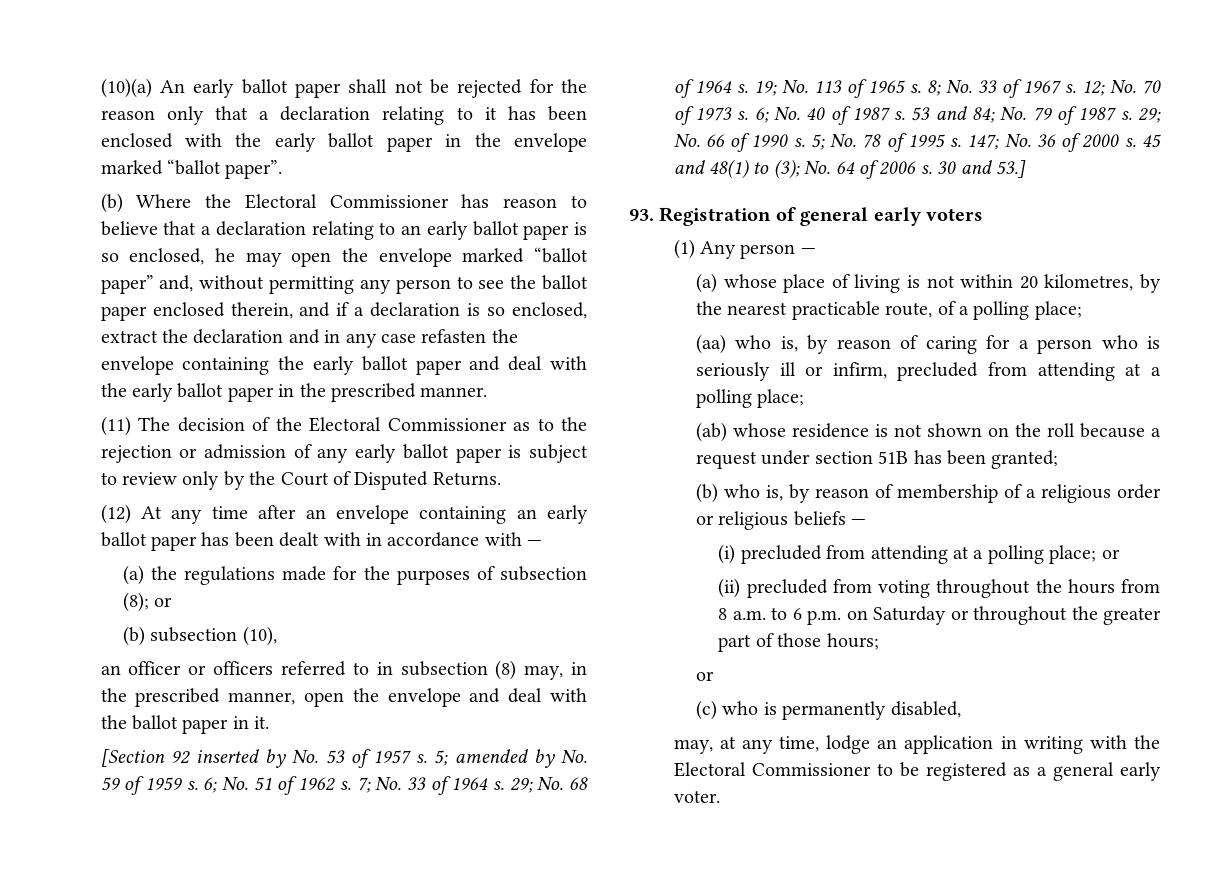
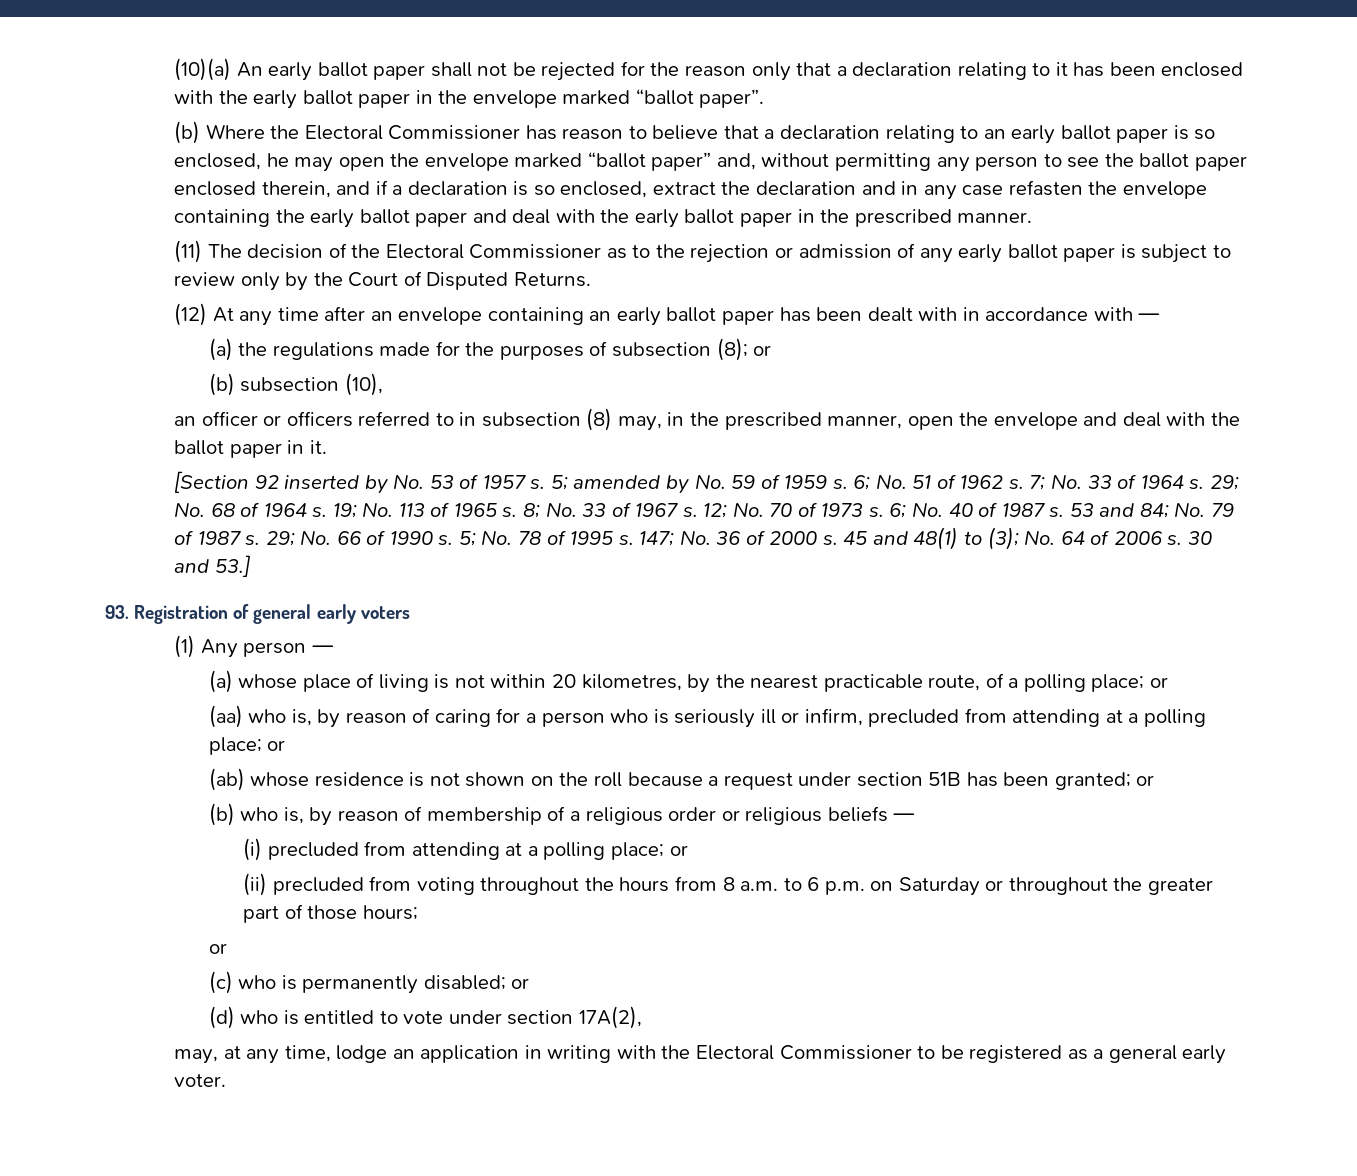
- (a) whose place of living is not within 20 kilometres, by the nearest practicable route, of a polling place;
+ (a) whose place of living is not within 20 kilometres, by the nearest practicable route, of a polling place; or
- (aa) who is, by reason of caring for a person who is seriously ill or infirm, precluded from attending at a polling place;
+ (aa) who is, by reason of caring for a person who is seriously ill or infirm, precluded from attending at a polling place; or
- (ab) whose residence is not shown on the roll because a request under section 51B has been granted;
+ (ab) whose residence is not shown on the roll because a request under section 51B has been granted; or
- (c) who is permanently disabled,
+ (c) who is permanently disabled; or
+ (d) who is entitled to vote under section 17A(2),

